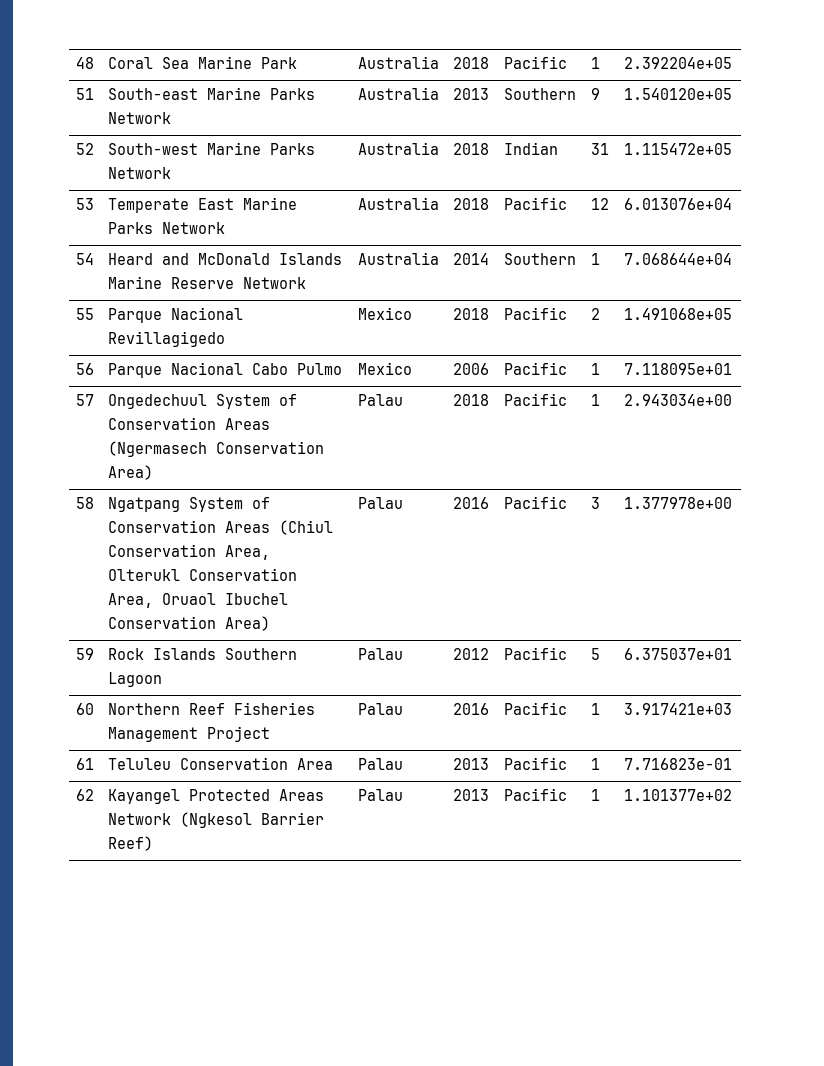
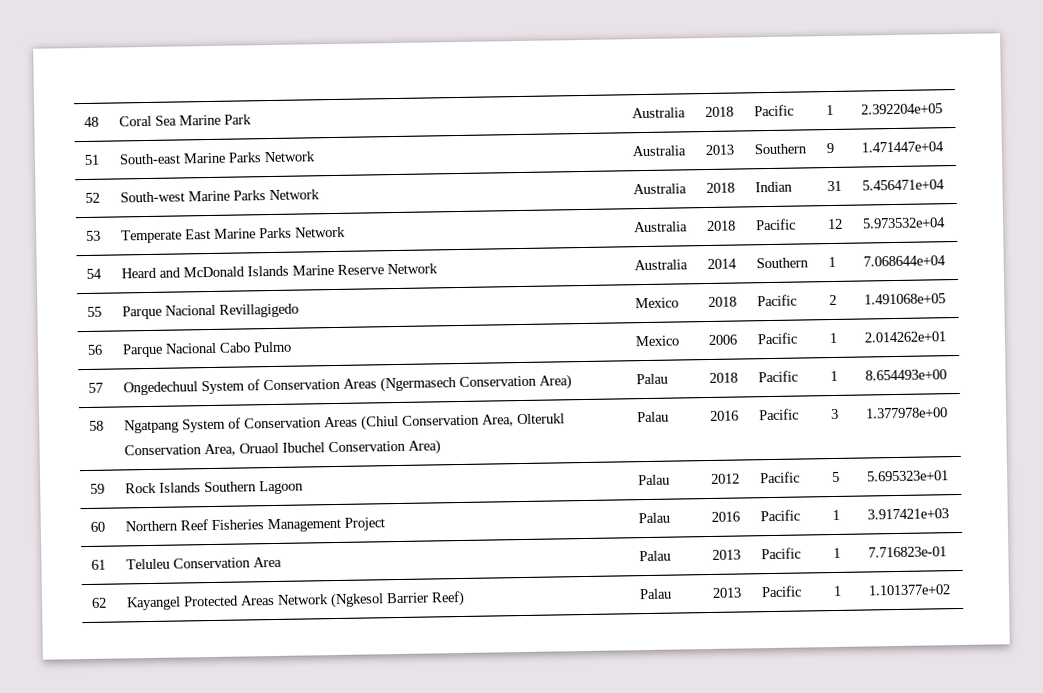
- 51 | South-east Marine Parks Network | Australia | 2013 | Southern | 9 | 1.540120e+05
+ 51 | South-east Marine Parks Network | Australia | 2013 | Southern | 9 | 1.471447e+04
- 52 | South-west Marine Parks Network | Australia | 2018 | Indian | 31 | 1.115472e+05
+ 52 | South-west Marine Parks Network | Australia | 2018 | Indian | 31 | 5.456471e+04
- 53 | Temperate East Marine Parks Network | Australia | 2018 | Pacific | 12 | 6.013076e+04
+ 53 | Temperate East Marine Parks Network | Australia | 2018 | Pacific | 12 | 5.973532e+04
- 56 | Parque Nacional Cabo Pulmo | Mexico | 2006 | Pacific | 1 | 7.118095e+01
+ 56 | Parque Nacional Cabo Pulmo | Mexico | 2006 | Pacific | 1 | 2.014262e+01
- 57 | Ongedechuul System of Conservation Areas (Ngermasech Conservation Area) | Palau | 2018 | Pacific | 1 | 2.943034e+00
+ 57 | Ongedechuul System of Conservation Areas (Ngermasech Conservation Area) | Palau | 2018 | Pacific | 1 | 8.654493e+00
- 59 | Rock Islands Southern Lagoon | Palau | 2012 | Pacific | 5 | 6.375037e+01
+ 59 | Rock Islands Southern Lagoon | Palau | 2012 | Pacific | 5 | 5.695323e+01

